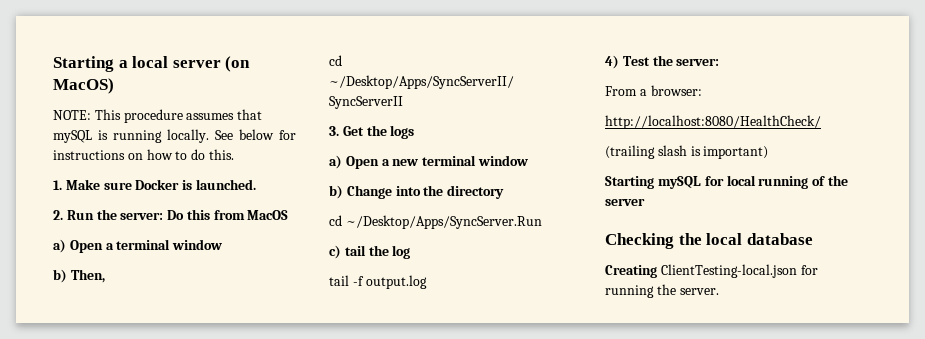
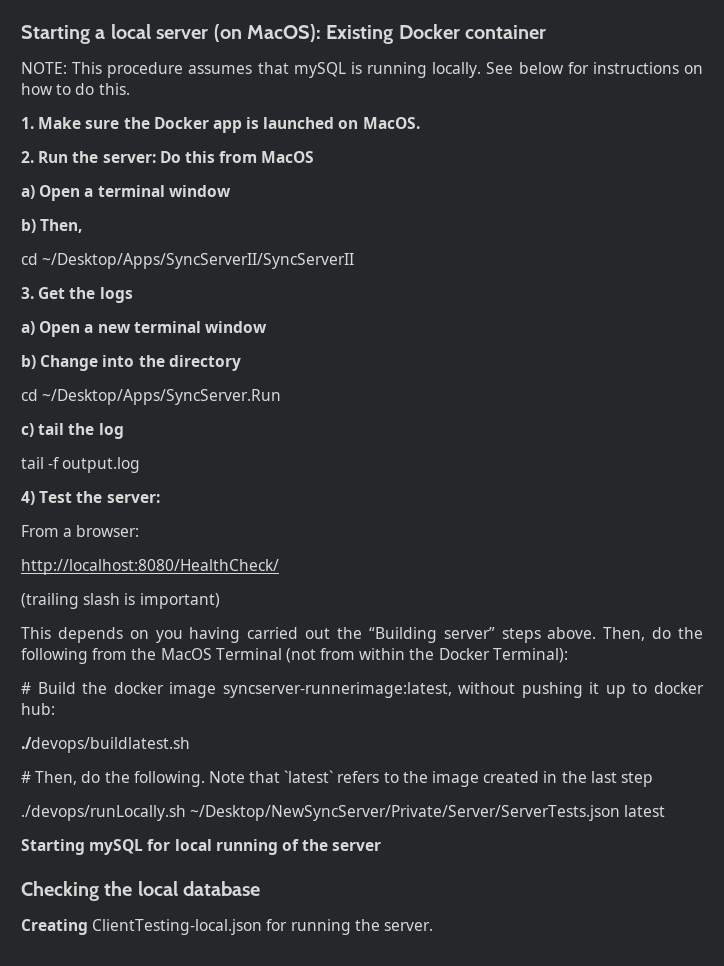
- Starting a local server (on MacOS)
+ Starting a local server (on MacOS): Existing Docker container
- 1. Make sure Docker is launched.
+ 1. Make sure the Docker app is launched on MacOS.
+ This depends on you having carried out the “Building server” steps above. Then, do the following from the MacOS Terminal (not from within the Docker Terminal):
+ # Build the docker image syncserver-runnerimage:latest, without pushing it up to docker hub:
+ ./devops/buildlatest.sh
+ # Then, do the following. Note that `latest` refers to the image created in the last step
+ ./devops/runLocally.sh ~/Desktop/NewSyncServer/Private/Server/ServerTests.json latest

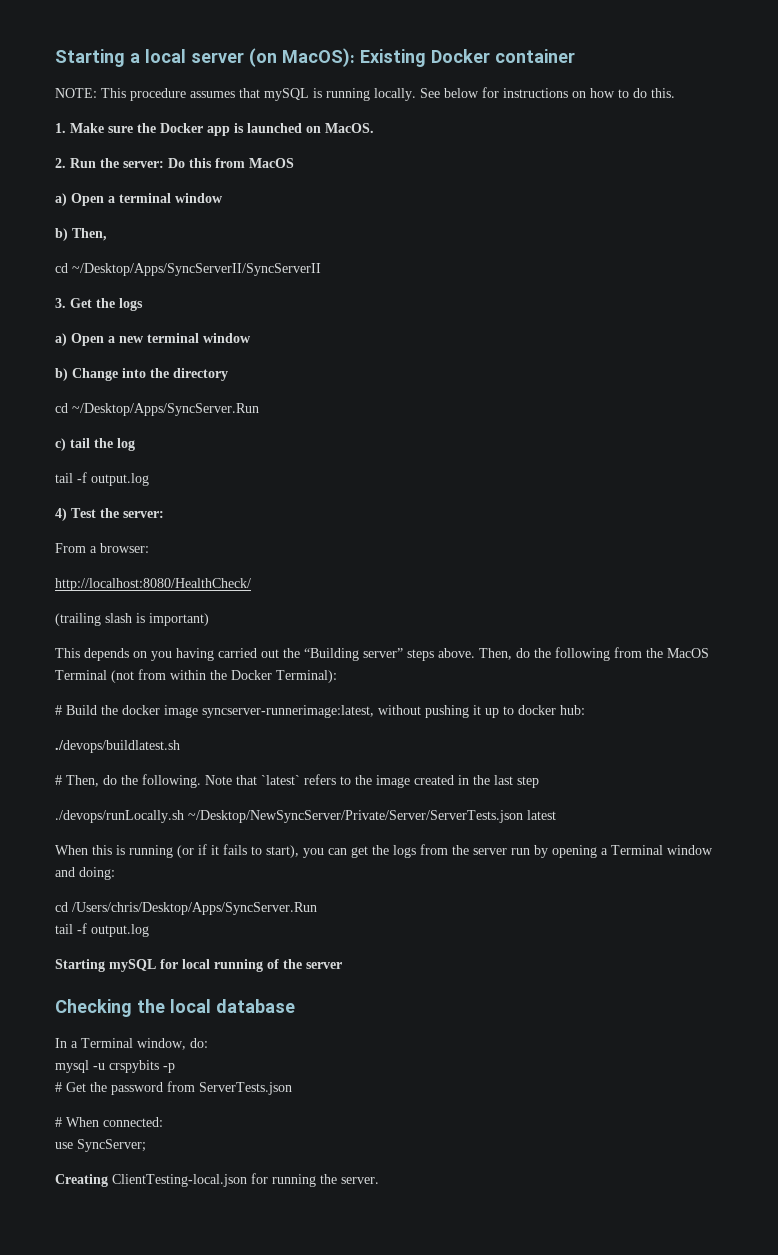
+ When this is running (or if it fails to start), you can get the logs from the server run by opening a Terminal window and doing:
+ cd /Users/chris/Desktop/Apps/SyncServer.Run
+ tail -f output.log
+ In a Terminal window, do:
+ mysql -u crspybits -p
+ # Get the password from ServerTests.json
+ # When connected:
+ use SyncServer;

